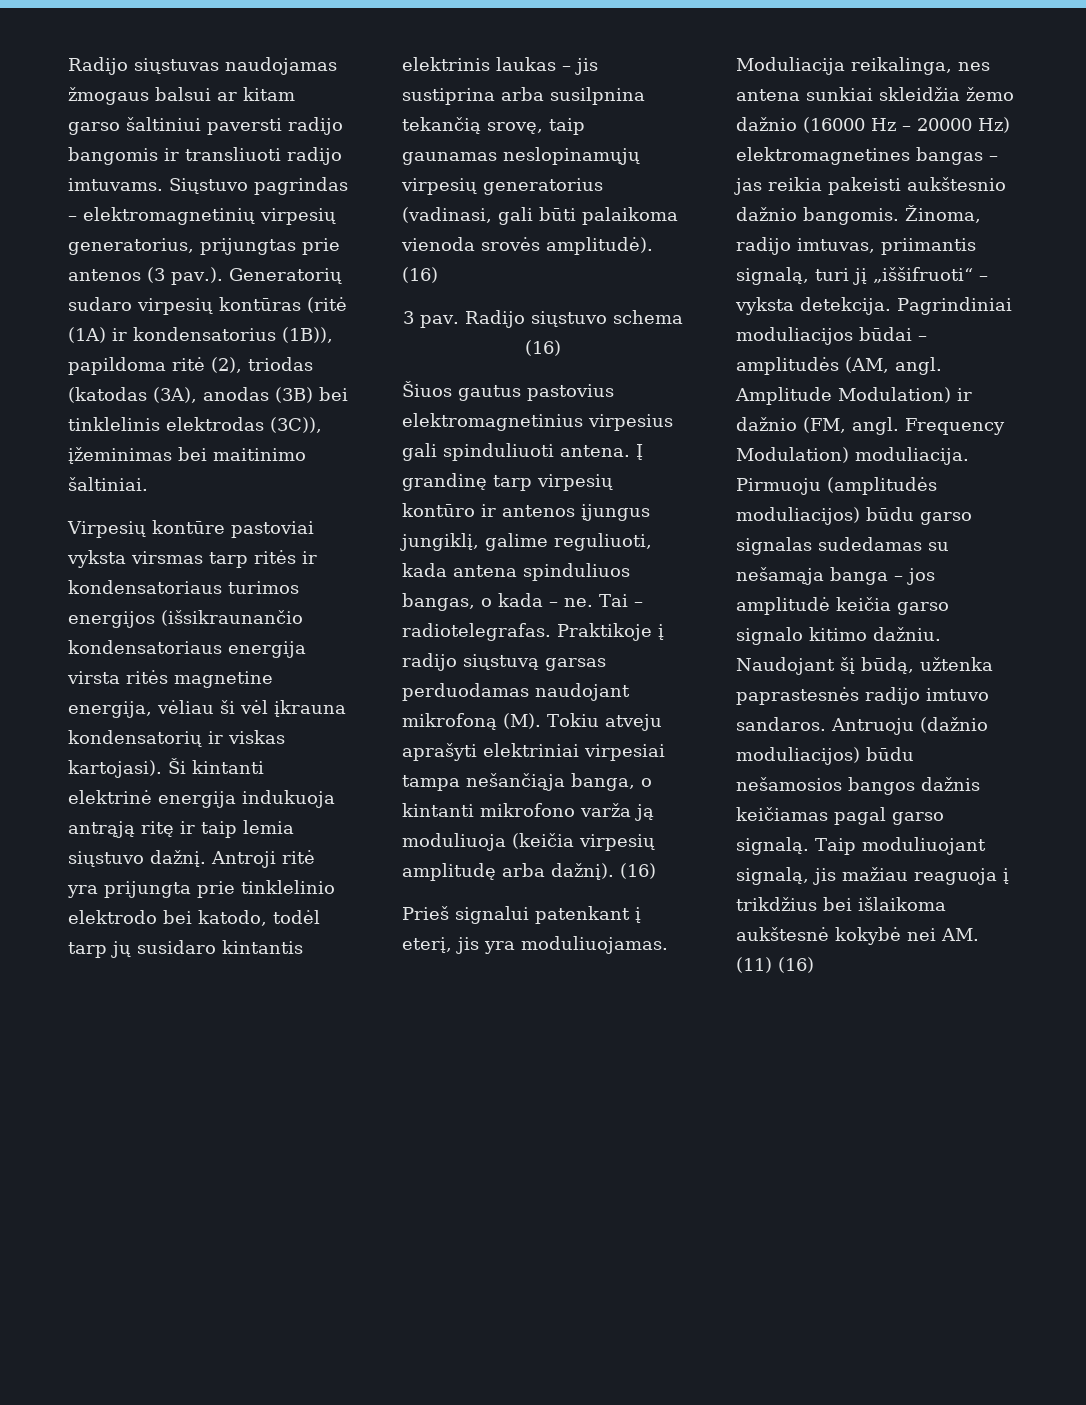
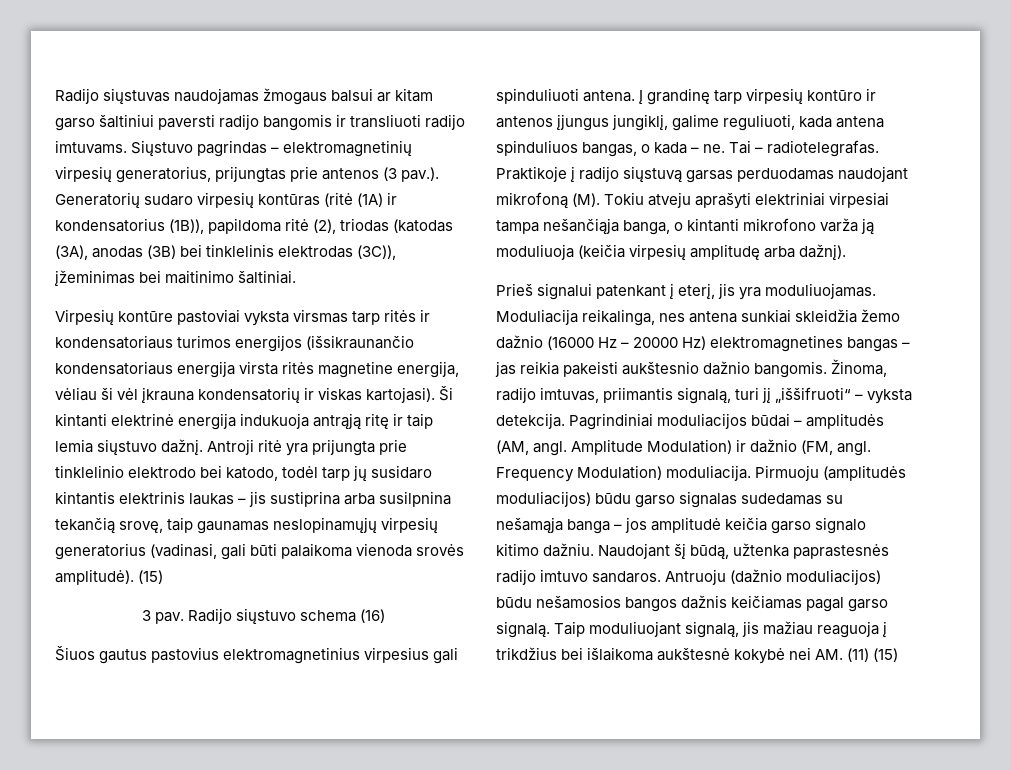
- Antroji ritė yra prijungta prie tinklelinio elektrodo bei katodo, todėl tarp jų susidaro kintantis elektrinis laukas – jis sustiprina arba susilpnina tekančią srovę, taip gaunamas neslopinamųjų virpesių generatorius (vadinasi, gali būti palaikoma vienoda srovės amplitudė). (16)
+ Antroji ritė yra prijungta prie tinklelinio elektrodo bei katodo, todėl tarp jų susidaro kintantis elektrinis laukas – jis sustiprina arba susilpnina tekančią srovę, taip gaunamas neslopinamųjų virpesių generatorius (vadinasi, gali būti palaikoma vienoda srovės amplitudė). (15)
- Praktikoje į radijo siųstuvą garsas perduodamas naudojant mikrofoną (M). Tokiu atveju aprašyti elektriniai virpesiai tampa nešančiąja banga, o kintanti mikrofono varža ją moduliuoja (keičia virpesių amplitudę arba dažnį). (16)
+ Praktikoje į radijo siųstuvą garsas perduodamas naudojant mikrofoną (M). Tokiu atveju aprašyti elektriniai virpesiai tampa nešančiąja banga, o kintanti mikrofono varža ją moduliuoja (keičia virpesių amplitudę arba dažnį).
- Taip moduliuojant signalą, jis mažiau reaguoja į trikdžius bei išlaikoma aukštesnė kokybė nei AM. (11) (16)
+ Taip moduliuojant signalą, jis mažiau reaguoja į trikdžius bei išlaikoma aukštesnė kokybė nei AM. (11) (15)

